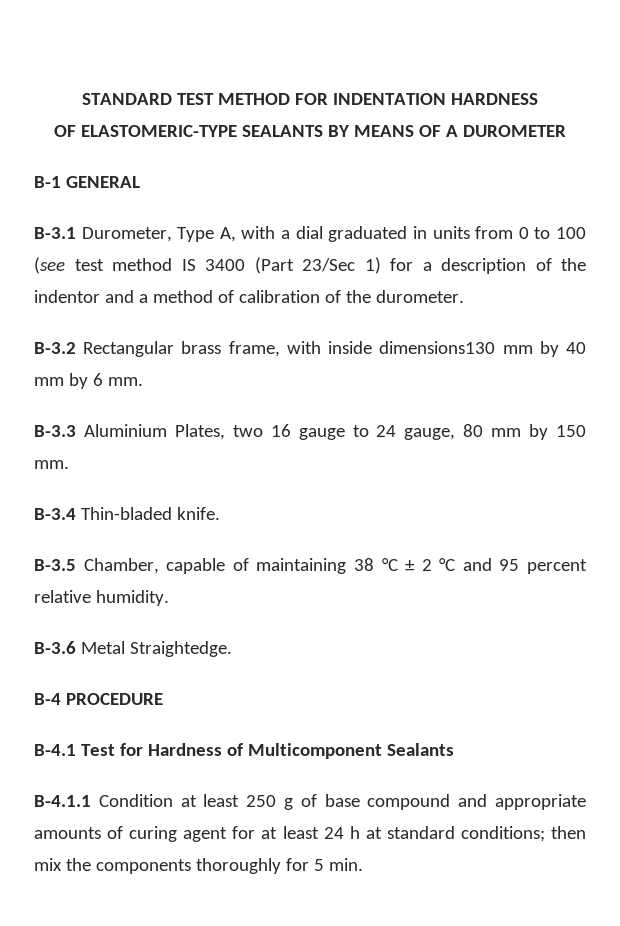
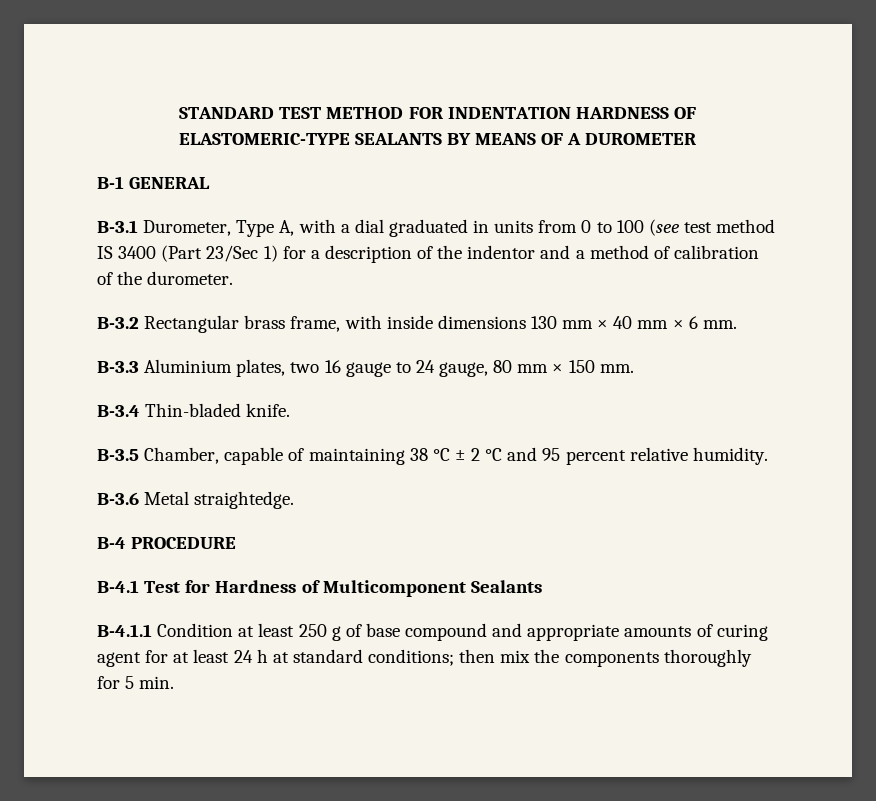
- STANDARD TEST METHOD FOR INDENTATION HARDNESS
- OF ELASTOMERIC-TYPE SEALANTS BY MEANS OF A DUROMETER
+ STANDARD TEST METHOD FOR INDENTATION HARDNESS OF ELASTOMERIC-TYPE SEALANTS BY MEANS OF A DUROMETER
- B-3.2 Rectangular brass frame, with inside dimensions130 mm by 40 mm by 6 mm.
+ B-3.2 Rectangular brass frame, with inside dimensions 130 mm × 40 mm × 6 mm.
- B-3.3 Aluminium Plates, two 16 gauge to 24 gauge, 80 mm by 150 mm.
+ B-3.3 Aluminium plates, two 16 gauge to 24 gauge, 80 mm × 150 mm.
- B-3.6 Metal Straightedge.
+ B-3.6 Metal straightedge.

